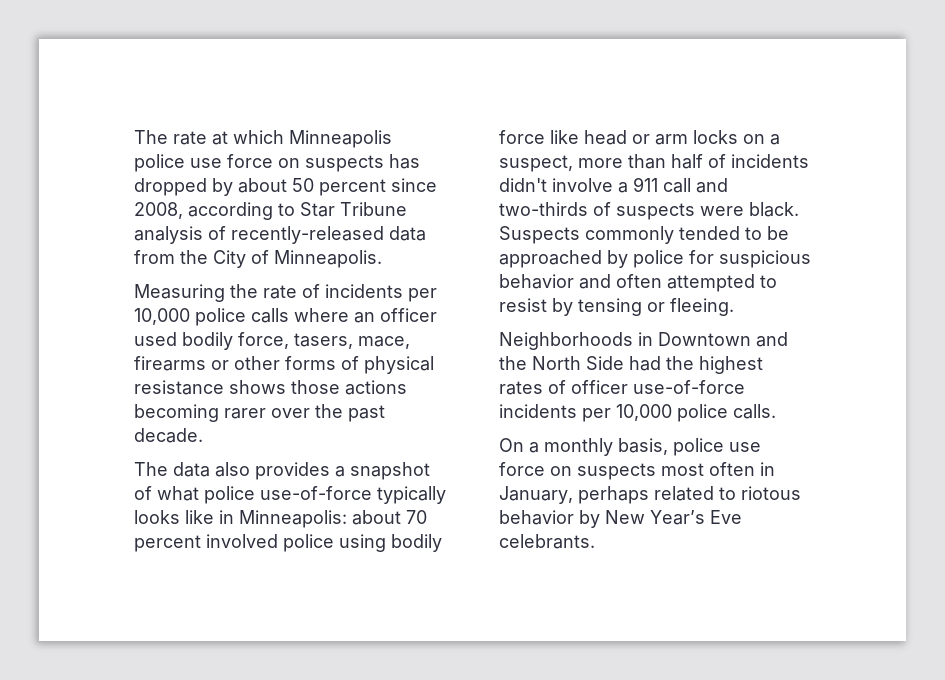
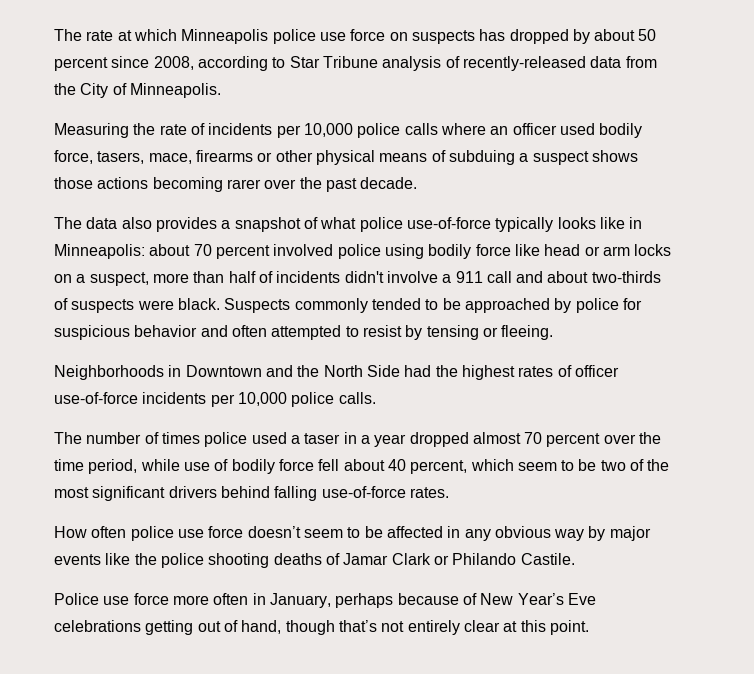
- Measuring the rate of incidents per 10,000 police calls where an officer used bodily force, tasers, mace, firearms or other forms of physical resistance shows those actions becoming rarer over the past decade.
+ Measuring the rate of incidents per 10,000 police calls where an officer used bodily force, tasers, mace, firearms or other physical means of subduing a suspect shows those actions becoming rarer over the past decade.
- The data also provides a snapshot of what police use-of-force typically looks like in Minneapolis: about 70 percent involved police using bodily force like head or arm locks on a suspect, more than half of incidents didn't involve a 911 call and two-thirds of suspects were black.
+ The data also provides a snapshot of what police use-of-force typically looks like in Minneapolis: about 70 percent involved police using bodily force like head or arm locks on a suspect, more than half of incidents didn't involve a 911 call and about two-thirds of suspects were black.
- On a monthly basis, police use force on suspects most often in January, perhaps related to riotous behavior by New Year’s Eve celebrants.
+ The number of times police used a taser in a year dropped almost 70 percent over the time period, while use of bodily force fell about 40 percent, which seem to be two of the most significant drivers behind falling use-of-force rates.
+ How often police use force doesn’t seem to be affected in any obvious way by major events like the police shooting deaths of Jamar Clark or Philando Castile.
+ Police use force more often in January, perhaps because of New Year’s Eve celebrations getting out of hand, though that’s not entirely clear at this point.

